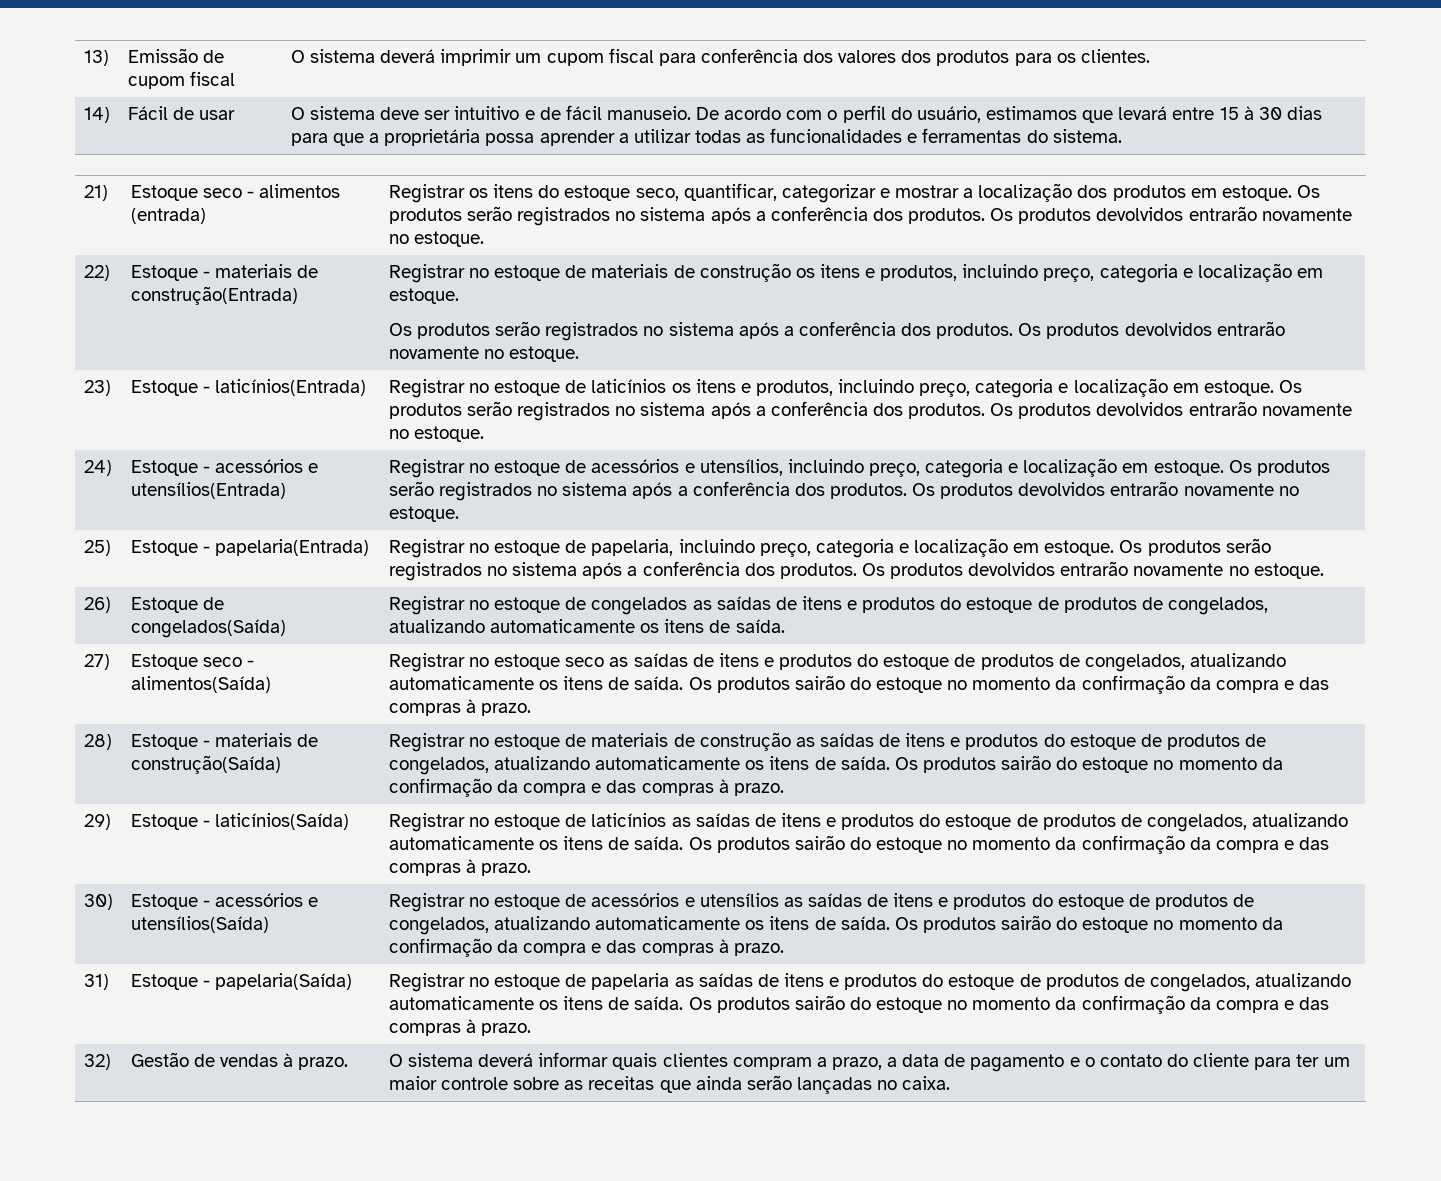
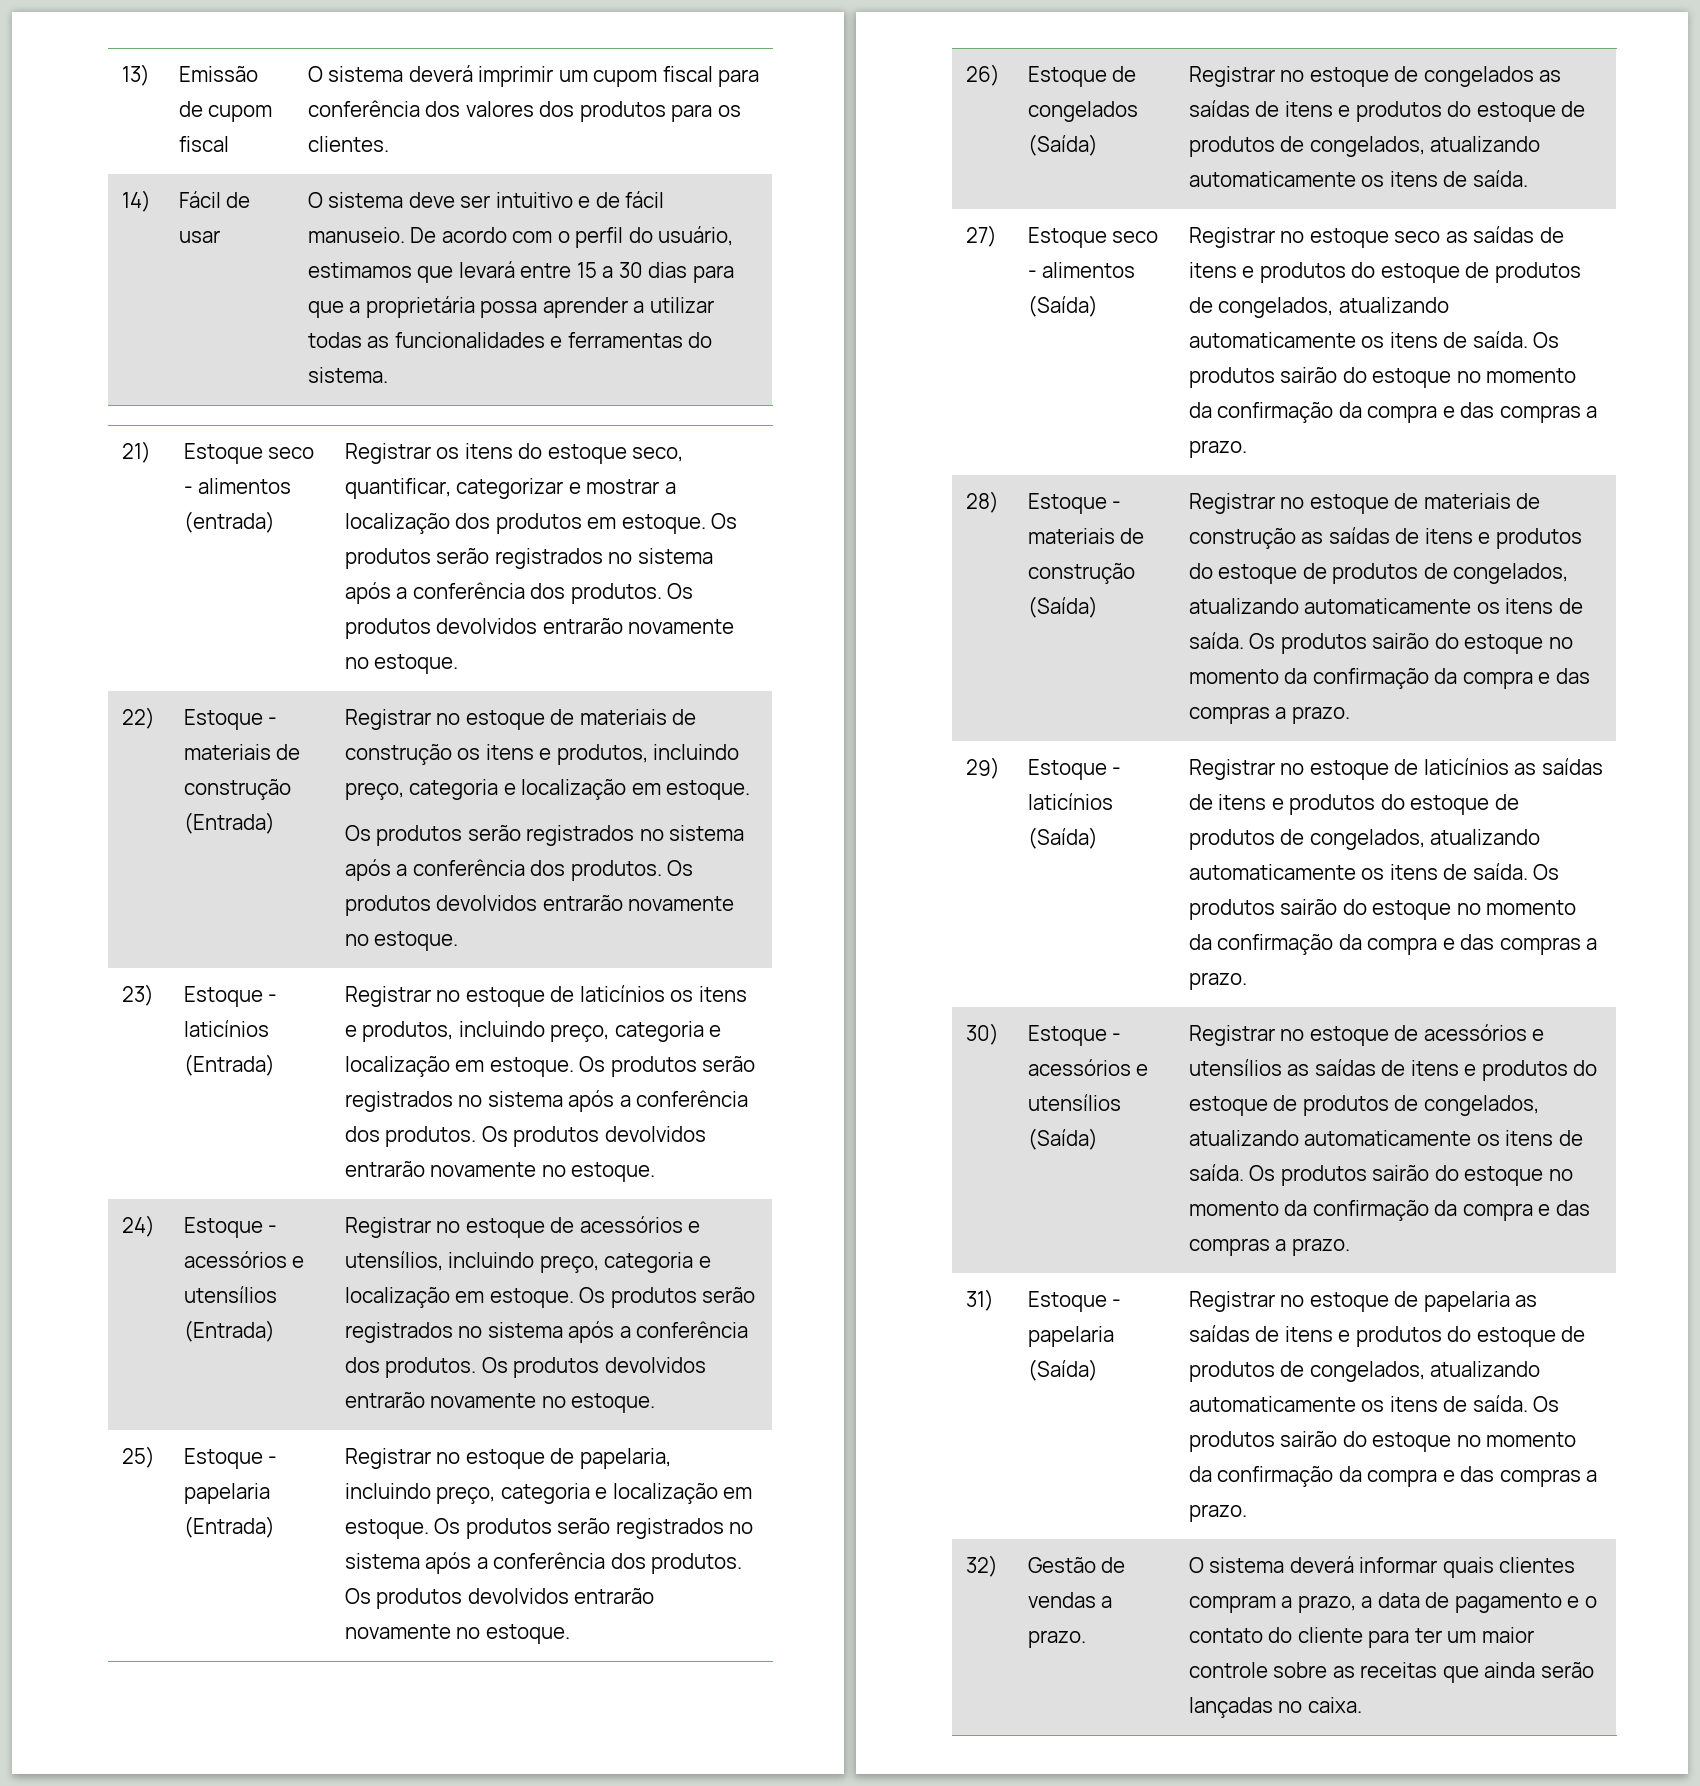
- De acordo com o perfil do usuário, estimamos que levará entre 15 à 30 dias para que a proprietária possa aprender a utilizar todas as funcionalidades e ferramentas do sistema.
+ De acordo com o perfil do usuário, estimamos que levará entre 15 a 30 dias para que a proprietária possa aprender a utilizar todas as funcionalidades e ferramentas do sistema.
- Estoque - materiais de construção(Entrada)
+ Estoque - materiais de construção (Entrada)
- 23) | Estoque - laticínios(Entrada) | Registrar no estoque de laticínios os itens e produtos, incluindo preço, categoria e localização em estoque. Os produtos serão registrados no sistema após a conferência dos produtos. Os produtos devolvidos entrarão novamente no estoque.
+ 23) | Estoque - laticínios (Entrada) | Registrar no estoque de laticínios os itens e produtos, incluindo preço, categoria e localização em estoque. Os produtos serão registrados no sistema após a conferência dos produtos. Os produtos devolvidos entrarão novamente no estoque.
- 24) | Estoque - acessórios e utensílios(Entrada) | Registrar no estoque de acessórios e utensílios, incluindo preço, categoria e localização em estoque. Os produtos serão registrados no sistema após a conferência dos produtos. Os produtos devolvidos entrarão novamente no estoque.
+ 24) | Estoque - acessórios e utensílios (Entrada) | Registrar no estoque de acessórios e utensílios, incluindo preço, categoria e localização em estoque. Os produtos serão registrados no sistema após a conferência dos produtos. Os produtos devolvidos entrarão novamente no estoque.
- 25) | Estoque - papelaria(Entrada) | Registrar no estoque de papelaria, incluindo preço, categoria e localização em estoque. Os produtos serão registrados no sistema após a conferência dos produtos. Os produtos devolvidos entrarão novamente no estoque.
+ 25) | Estoque - papelaria (Entrada) | Registrar no estoque de papelaria, incluindo preço, categoria e localização em estoque. Os produtos serão registrados no sistema após a conferência dos produtos. Os produtos devolvidos entrarão novamente no estoque.
- 26) | Estoque de congelados(Saída) | Registrar no estoque de congelados as saídas de itens e produtos do estoque de produtos de congelados, atualizando automaticamente os itens de saída.
+ 26) | Estoque de congelados (Saída) | Registrar no estoque de congelados as saídas de itens e produtos do estoque de produtos de congelados, atualizando automaticamente os itens de saída.
- Estoque seco - alimentos(Saída)
+ Estoque seco - alimentos (Saída)
- Registrar no estoque seco as saídas de itens e produtos do estoque de produtos de congelados, atualizando automaticamente os itens de saída. Os produtos sairão do estoque no momento da confirmação da compra e das compras à prazo.
+ Registrar no estoque seco as saídas de itens e produtos do estoque de produtos de congelados, atualizando automaticamente os itens de saída. Os produtos sairão do estoque no momento da confirmação da compra e das compras a prazo.
- Estoque - materiais de construção(Saída)
+ Estoque - materiais de construção (Saída)
- Registrar no estoque de materiais de construção as saídas de itens e produtos do estoque de produtos de congelados, atualizando automaticamente os itens de saída. Os produtos sairão do estoque no momento da confirmação da compra e das compras à prazo.
+ Registrar no estoque de materiais de construção as saídas de itens e produtos do estoque de produtos de congelados, atualizando automaticamente os itens de saída. Os produtos sairão do estoque no momento da confirmação da compra e das compras a prazo.
- Estoque - laticínios(Saída)
+ Estoque - laticínios (Saída)
- Registrar no estoque de laticínios as saídas de itens e produtos do estoque de produtos de congelados, atualizando automaticamente os itens de saída. Os produtos sairão do estoque no momento da confirmação da compra e das compras à prazo.
+ Registrar no estoque de laticínios as saídas de itens e produtos do estoque de produtos de congelados, atualizando automaticamente os itens de saída. Os produtos sairão do estoque no momento da confirmação da compra e das compras a prazo.
- Estoque - acessórios e utensílios(Saída)
+ Estoque - acessórios e utensílios (Saída)
- Registrar no estoque de acessórios e utensílios as saídas de itens e produtos do estoque de produtos de congelados, atualizando automaticamente os itens de saída. Os produtos sairão do estoque no momento da confirmação da compra e das compras à prazo.
+ Registrar no estoque de acessórios e utensílios as saídas de itens e produtos do estoque de produtos de congelados, atualizando automaticamente os itens de saída. Os produtos sairão do estoque no momento da confirmação da compra e das compras a prazo.
- Estoque - papelaria(Saída)
+ Estoque - papelaria (Saída)
- Registrar no estoque de papelaria as saídas de itens e produtos do estoque de produtos de congelados, atualizando automaticamente os itens de saída. Os produtos sairão do estoque no momento da confirmação da compra e das compras à prazo.
+ Registrar no estoque de papelaria as saídas de itens e produtos do estoque de produtos de congelados, atualizando automaticamente os itens de saída. Os produtos sairão do estoque no momento da confirmação da compra e das compras a prazo.
- 32) | Gestão de vendas à prazo. | O sistema deverá informar quais clientes compram a prazo, a data de pagamento e o contato do cliente para ter um maior controle sobre as receitas que ainda serão lançadas no caixa.
+ 32) | Gestão de vendas a prazo. | O sistema deverá informar quais clientes compram a prazo, a data de pagamento e o contato do cliente para ter um maior controle sobre as receitas que ainda serão lançadas no caixa.

